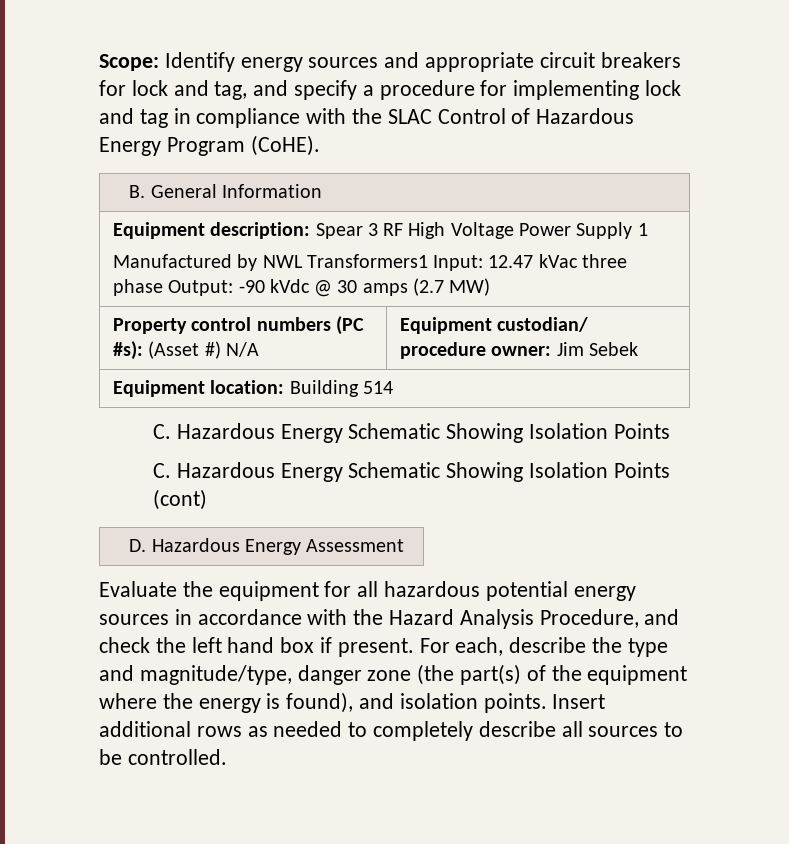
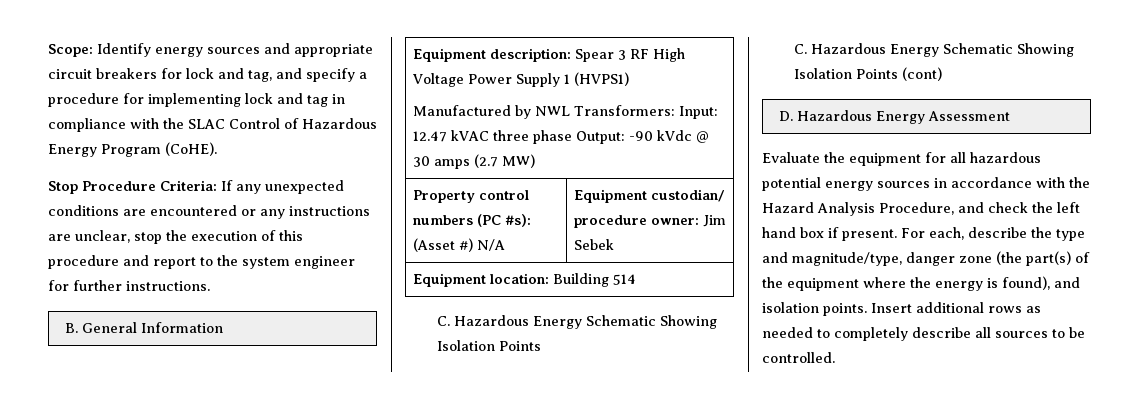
+ Stop Procedure Criteria: If any unexpected conditions are encountered or any instructions are unclear, stop the execution of this procedure and report to the system engineer for further instructions.
- Equipment description: Spear 3 RF High Voltage Power Supply 1
- Manufactured by NWL Transformers1 Input: 12.47 kVac three phase Output: -90 kVdc @ 30 amps (2.7 MW)
+ Equipment description: Spear 3 RF High Voltage Power Supply 1 (HVPS1)
+ Manufactured by NWL Transformers: Input: 12.47 kVAC three phase Output: -90 kVdc @ 30 amps (2.7 MW)

